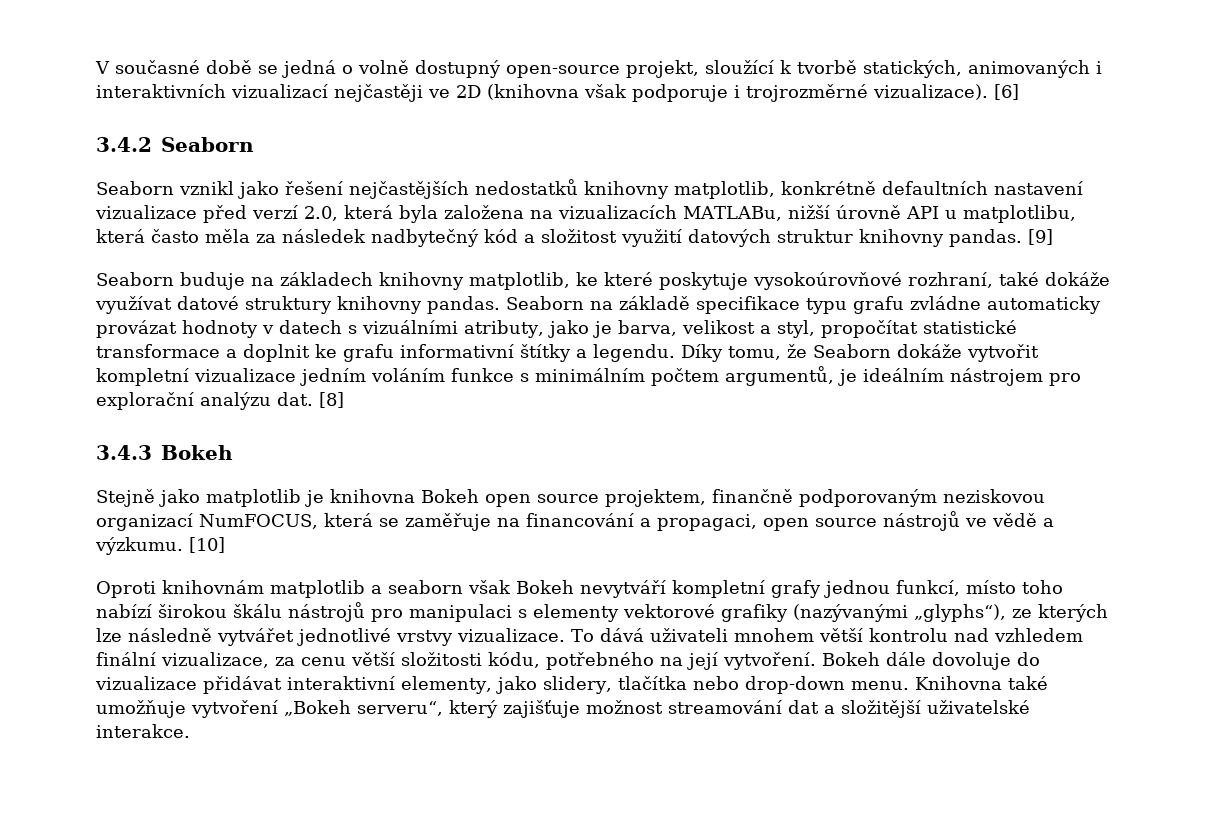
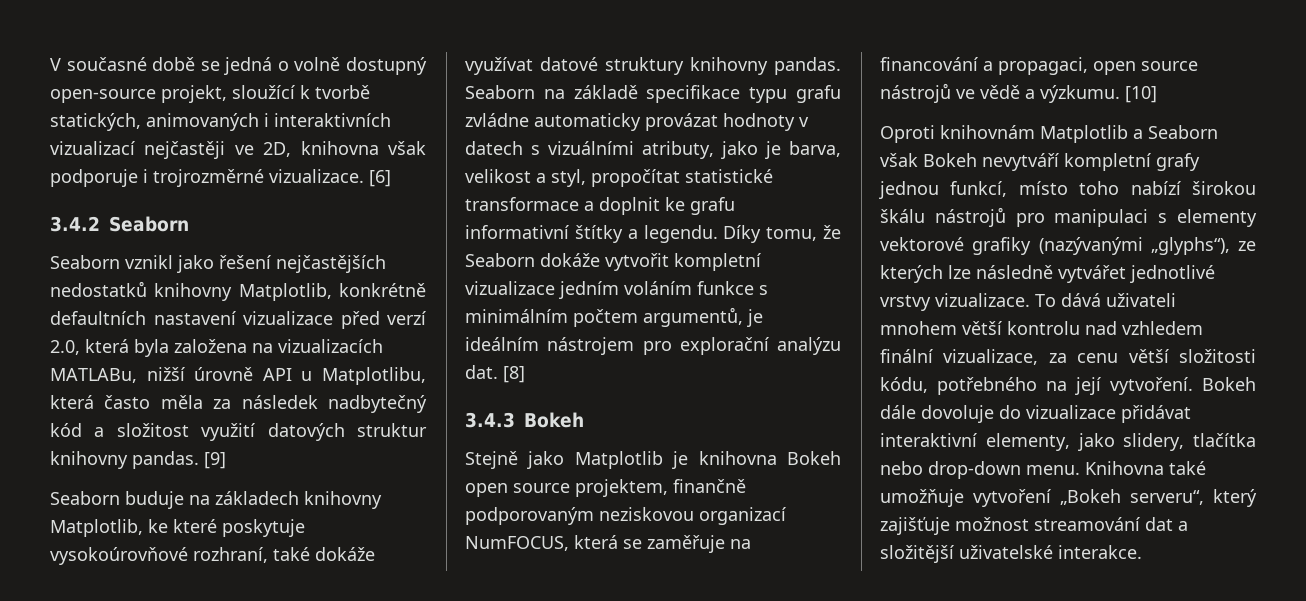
- V současné době se jedná o volně dostupný open-source projekt, sloužící k tvorbě statických, animovaných i interaktivních vizualizací nejčastěji ve 2D (knihovna však podporuje i trojrozměrné vizualizace).
+ V současné době se jedná o volně dostupný open-source projekt, sloužící k tvorbě statických, animovaných i interaktivních vizualizací nejčastěji ve 2D, knihovna však podporuje i trojrozměrné vizualizace.
- Seaborn vznikl jako řešení nejčastějších nedostatků knihovny matplotlib, konkrétně defaultních nastavení vizualizace před verzí 2.0, která byla založena na vizualizacích MATLABu, nižší úrovně API u matplotlibu, která často měla za následek nadbytečný kód a složitost využití datových struktur knihovny pandas.
+ Seaborn vznikl jako řešení nejčastějších nedostatků knihovny Matplotlib, konkrétně defaultních nastavení vizualizace před verzí 2.0, která byla založena na vizualizacích MATLABu, nižší úrovně API u Matplotlibu, která často měla za následek nadbytečný kód a složitost využití datových struktur knihovny pandas.
- Seaborn buduje na základech knihovny matplotlib, ke které poskytuje vysokoúrovňové rozhraní, také dokáže využívat datové struktury knihovny pandas.
+ Seaborn buduje na základech knihovny Matplotlib, ke které poskytuje vysokoúrovňové rozhraní, také dokáže využívat datové struktury knihovny pandas.
- Stejně jako matplotlib je knihovna Bokeh open source projektem, finančně podporovaným neziskovou organizací NumFOCUS, která se zaměřuje na financování a propagaci, open source nástrojů ve vědě a výzkumu.
+ Stejně jako Matplotlib je knihovna Bokeh open source projektem, finančně podporovaným neziskovou organizací NumFOCUS, která se zaměřuje na financování a propagaci, open source nástrojů ve vědě a výzkumu.
- Oproti knihovnám matplotlib a seaborn však Bokeh nevytváří kompletní grafy jednou funkcí, místo toho nabízí širokou škálu nástrojů pro manipulaci s elementy vektorové grafiky (nazývanými „glyphs“), ze kterých lze následně vytvářet jednotlivé vrstvy vizualizace.
+ Oproti knihovnám Matplotlib a Seaborn však Bokeh nevytváří kompletní grafy jednou funkcí, místo toho nabízí širokou škálu nástrojů pro manipulaci s elementy vektorové grafiky (nazývanými „glyphs“), ze kterých lze následně vytvářet jednotlivé vrstvy vizualizace.

